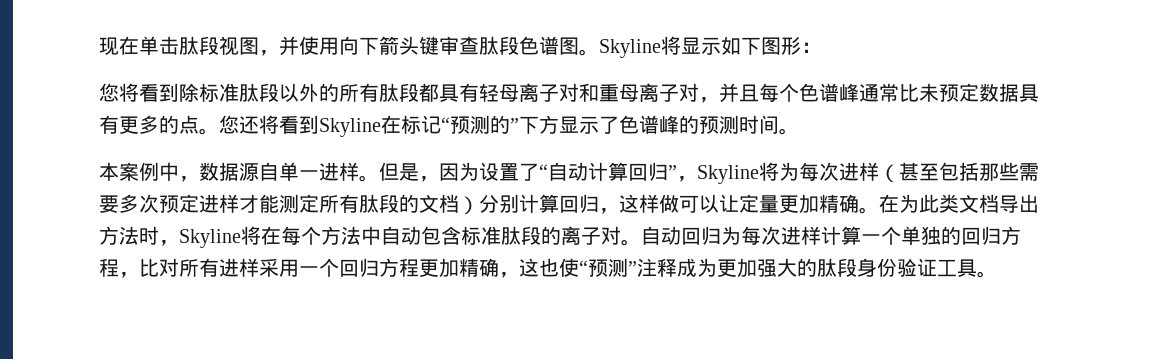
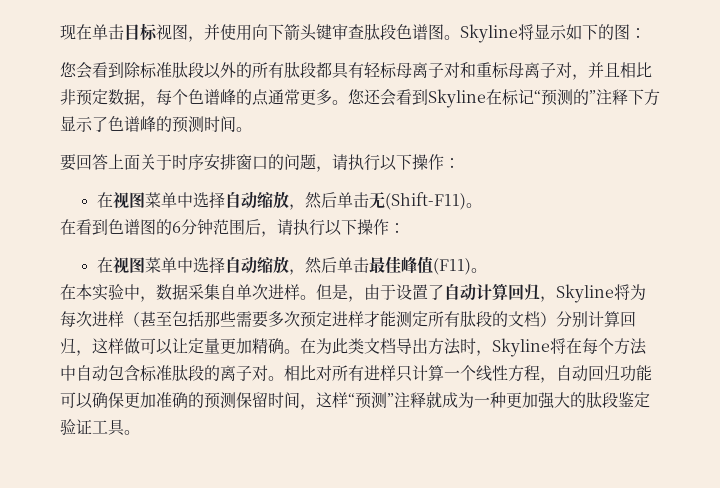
- 现在单击肽段视图，并使用向下箭头键审查肽段色谱图。
+ 现在单击目标视图，并使用向下箭头键审查肽段色谱图。
- Skyline将显示如下图形：
+ Skyline将显示如下的图：
- 您将看到除标准肽段以外的所有肽段都具有轻母离子对和重母离子对，并且每个色谱峰通常比未预定数据具有更多的点。您还将看到Skyline在标记“预测的”下方显示了色谱峰的预测时间。
+ 您会看到除标准肽段以外的所有肽段都具有轻标母离子对和重标母离子对，并且相比非预定数据，每个色谱峰的点通常更多。您还会看到Skyline在标记“预测的”注释下方显示了色谱峰的预测时间。
- 本案例中，数据源自单一进样。但是，因为设置了“自动计算回归”，Skyline将为每次进样（甚至包括那些需要多次预定进样才能测定所有肽段的文档）分别计算回归，这样做可以让定量更加精确。
+ 要回答上面关于时序安排窗口的问题，请执行以下操作：
+ 在视图菜单中选择自动缩放，然后单击无(Shift-F11)。
+ 在看到色谱图的6分钟范围后，请执行以下操作：
+ 在视图菜单中选择自动缩放，然后单击最佳峰值(F11)。
+ 在本实验中，数据采集自单次进样。但是，由于设置了自动计算回归，Skyline将为每次进样（甚至包括那些需要多次预定进样才能测定所有肽段的文档）分别计算回归，这样做可以让定量更加精确。
- 自动回归为每次进样计算一个单独的回归方程，比对所有进样采用一个回归方程更加精确，这也使“预测”注释成为更加强大的肽段身份验证工具。
+ 相比对所有进样只计算一个线性方程，自动回归功能可以确保更加准确的预测保留时间，这样“预测”注释就成为一种更加强大的肽段鉴定验证工具。

